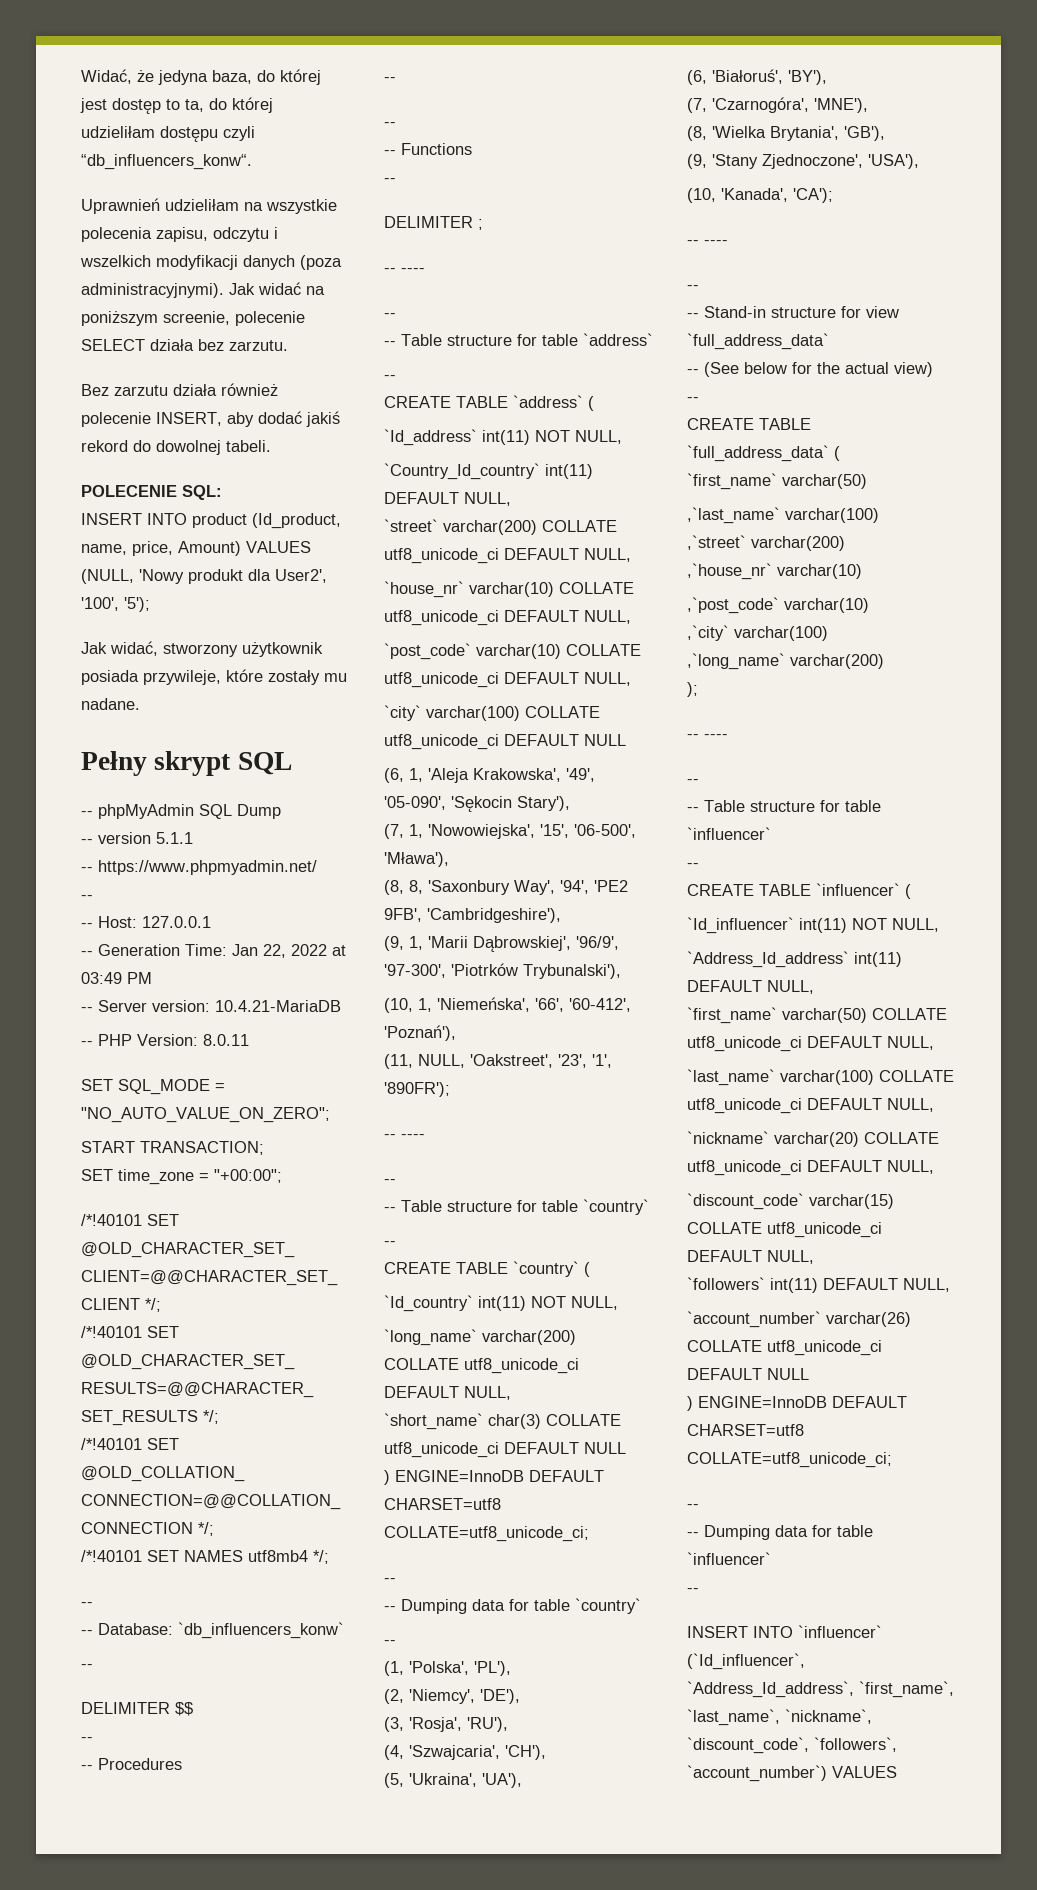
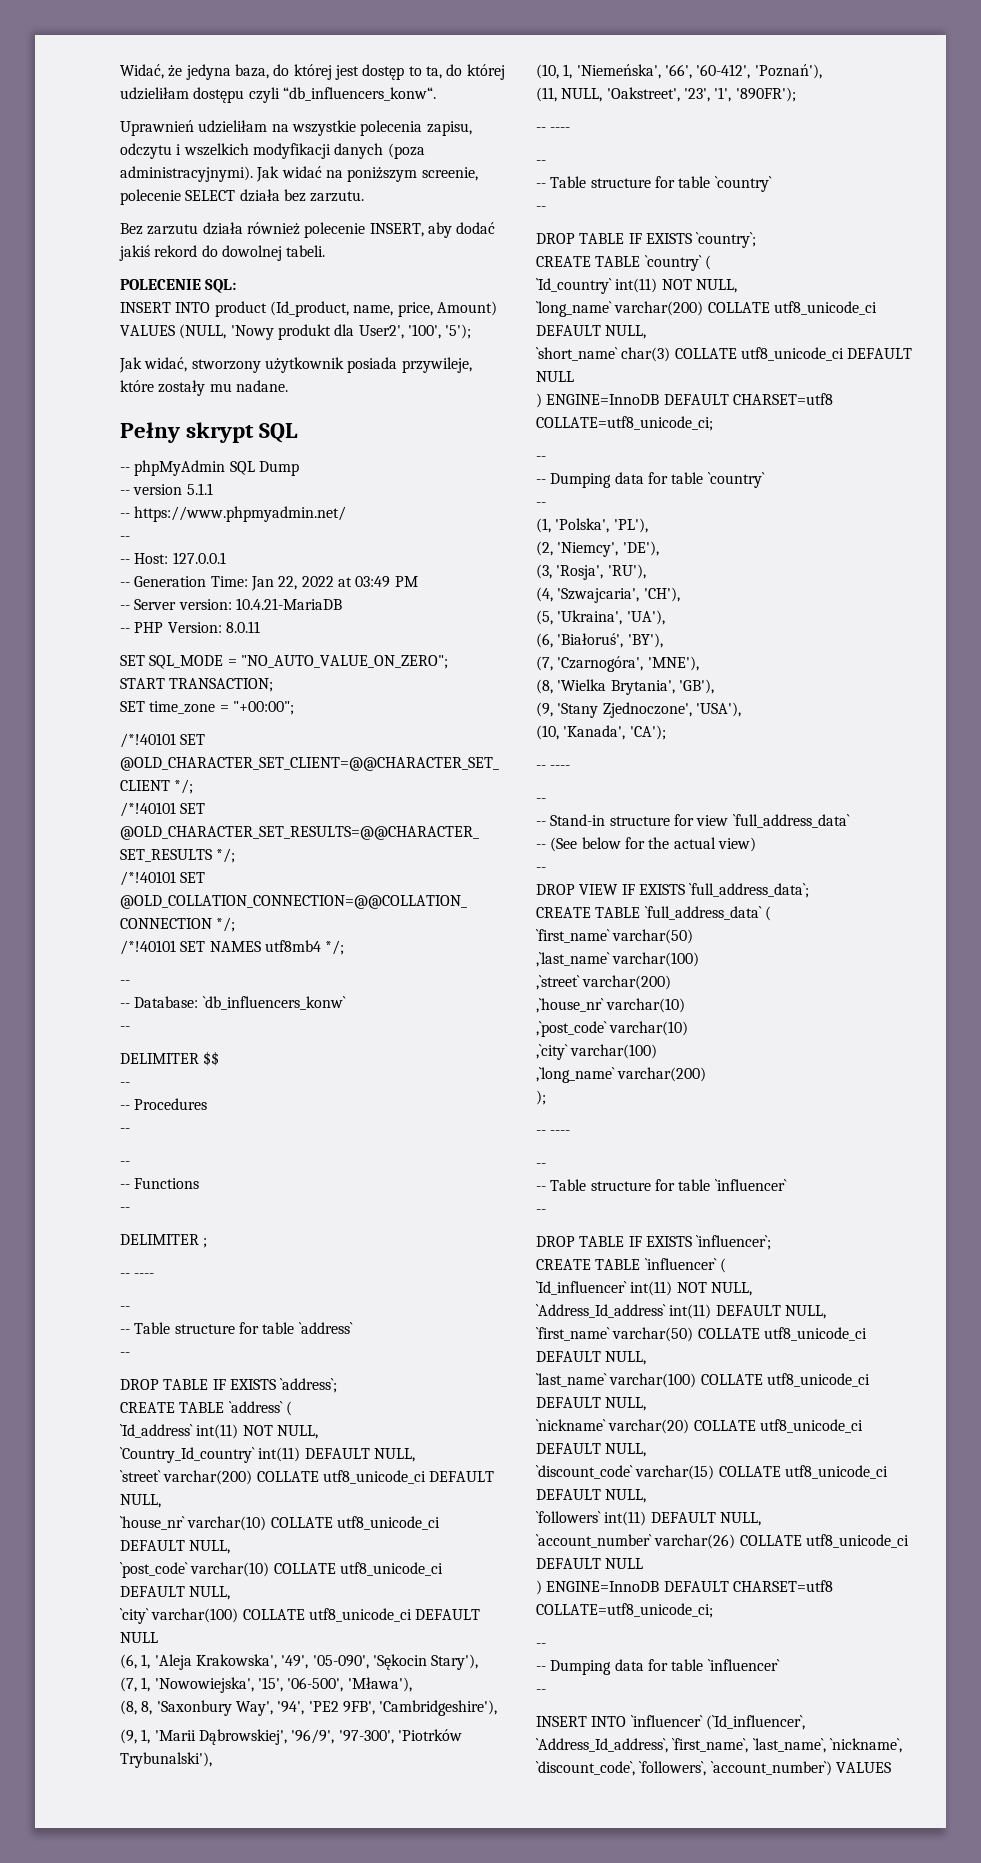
+ DROP TABLE IF EXISTS `address`;
+ DROP TABLE IF EXISTS `country`;
+ DROP VIEW IF EXISTS `full_address_data`;
+ DROP TABLE IF EXISTS `influencer`;

